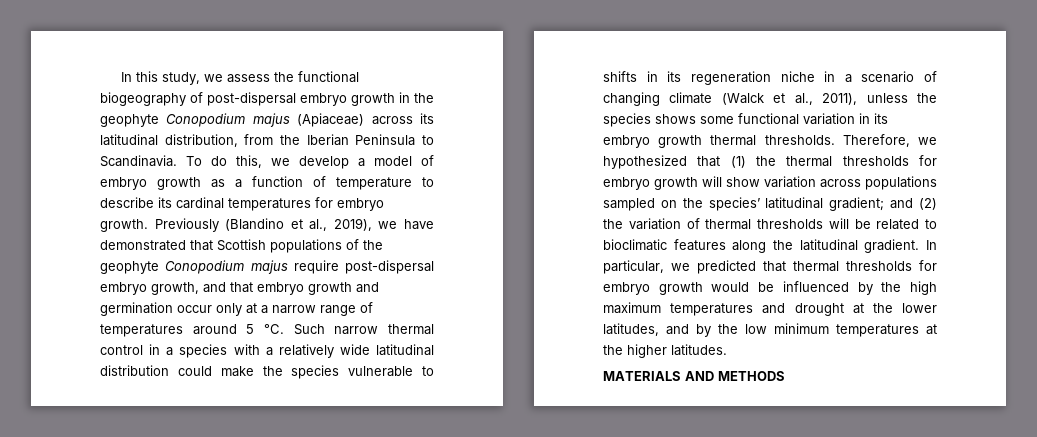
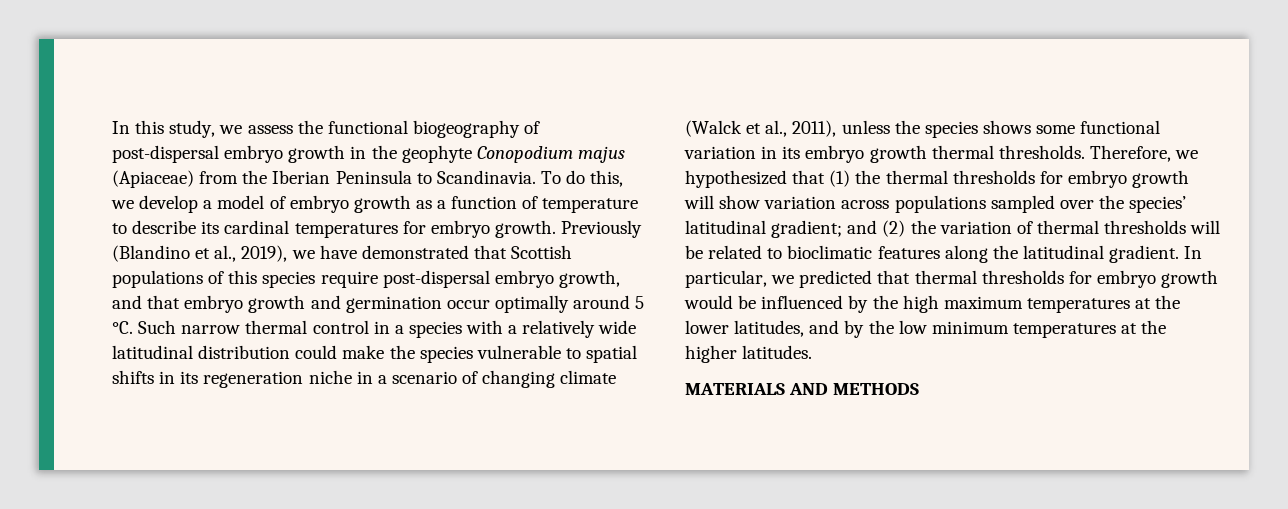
- In this study, we assess the functional biogeography of post-dispersal embryo growth in the geophyte Conopodium majus (Apiaceae) across its latitudinal distribution, from the Iberian Peninsula to Scandinavia.
+ In this study, we assess the functional biogeography of post-dispersal embryo growth in the geophyte Conopodium majus (Apiaceae) from the Iberian Peninsula to Scandinavia.
- Previously (Blandino et al., 2019), we have demonstrated that Scottish populations of the geophyte Conopodium majus require post-dispersal embryo growth, and that embryo growth and germination occur only at a narrow range of temperatures around 5 °C.
+ Previously (Blandino et al., 2019), we have demonstrated that Scottish populations of this species require post-dispersal embryo growth, and that embryo growth and germination occur optimally around 5 °C.
- Such narrow thermal control in a species with a relatively wide latitudinal distribution could make the species vulnerable to shifts in its regeneration niche in a scenario of changing climate (Walck et al., 2011), unless the species shows some functional variation in its embryo growth thermal thresholds.
+ Such narrow thermal control in a species with a relatively wide latitudinal distribution could make the species vulnerable to spatial shifts in its regeneration niche in a scenario of changing climate (Walck et al., 2011), unless the species shows some functional variation in its embryo growth thermal thresholds.
- Therefore, we hypothesized that (1) the thermal thresholds for embryo growth will show variation across populations sampled on the species’ latitudinal gradient; and (2) the variation of thermal thresholds will be related to bioclimatic features along the latitudinal gradient.
+ Therefore, we hypothesized that (1) the thermal thresholds for embryo growth will show variation across populations sampled over the species’ latitudinal gradient; and (2) the variation of thermal thresholds will be related to bioclimatic features along the latitudinal gradient.
- In particular, we predicted that thermal thresholds for embryo growth would be influenced by the high maximum temperatures and drought at the lower latitudes, and by the low minimum temperatures at the higher latitudes.
+ In particular, we predicted that thermal thresholds for embryo growth would be influenced by the high maximum temperatures at the lower latitudes, and by the low minimum temperatures at the higher latitudes.

